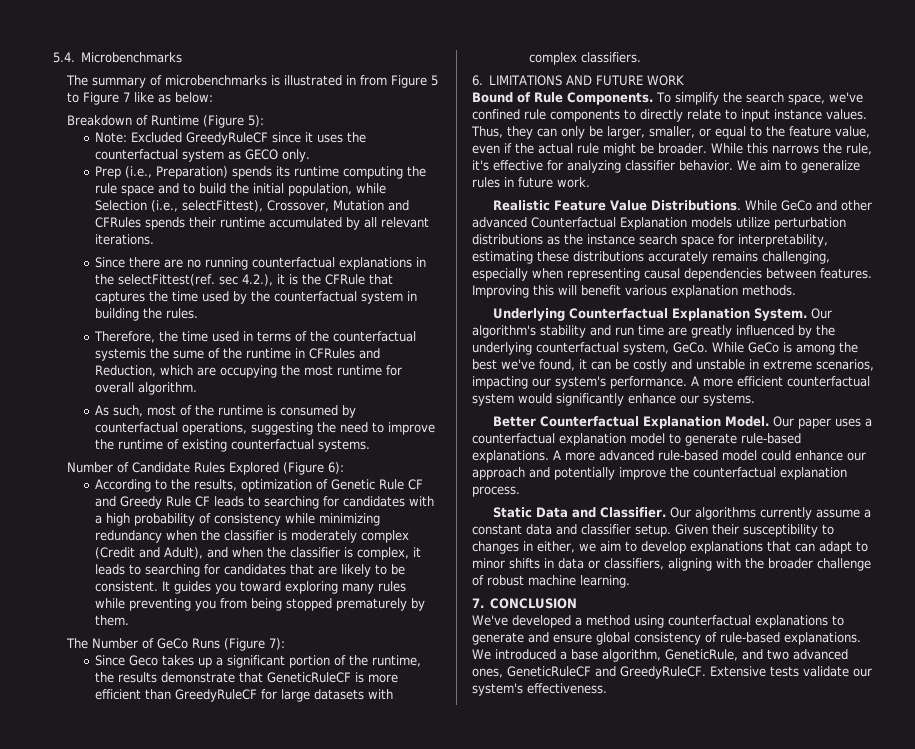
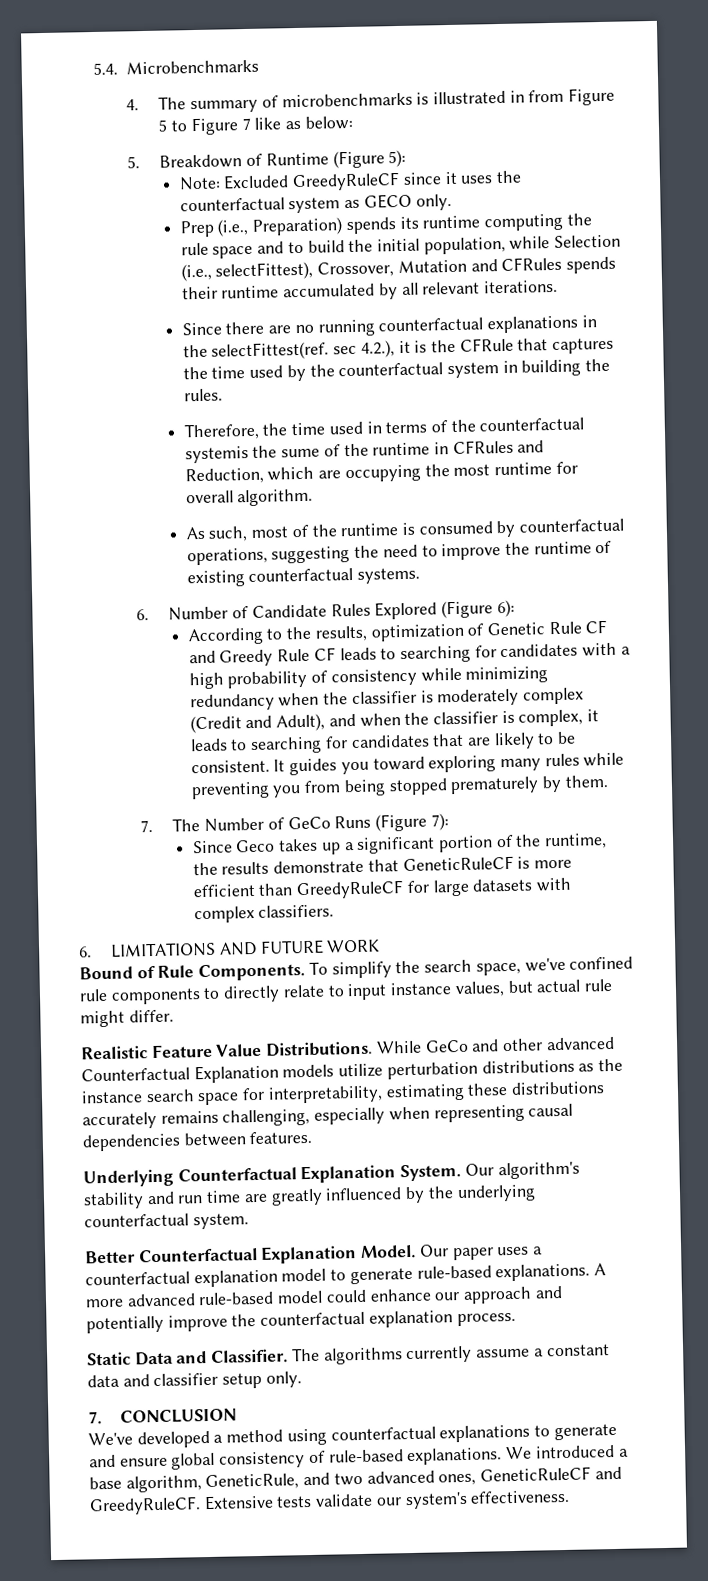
- The summary of microbenchmarks is illustrated in from Figure 5 to Figure 7 like as below:
+ 4. The summary of microbenchmarks is illustrated in from Figure 5 to Figure 7 like as below:
- Breakdown of Runtime (Figure 5):
+ 5. Breakdown of Runtime (Figure 5):
- Number of Candidate Rules Explored (Figure 6):
+ 6. Number of Candidate Rules Explored (Figure 6):
- The Number of GeCo Runs (Figure 7):
+ 7. The Number of GeCo Runs (Figure 7):
- To simplify the search space, we've confined rule components to directly relate to input instance values. Thus, they can only be larger, smaller, or equal to the feature value, even if the actual rule might be broader. While this narrows the rule, it's effective for analyzing classifier behavior. We aim to generalize rules in future work.
+ To simplify the search space, we've confined rule components to directly relate to input instance values, but actual rule might differ.
- Improving this will benefit various explanation methods.
- Our algorithm's stability and run time are greatly influenced by the underlying counterfactual system, GeCo. While GeCo is among the best we've found, it can be costly and unstable in extreme scenarios, impacting our system's performance. A more efficient counterfactual system would significantly enhance our systems.
+ Our algorithm's stability and run time are greatly influenced by the underlying counterfactual system.
- Our algorithms currently assume a constant data and classifier setup. Given their susceptibility to changes in either, we aim to develop explanations that can adapt to minor shifts in data or classifiers, aligning with the broader challenge of robust machine learning.
+ The algorithms currently assume a constant data and classifier setup only.

